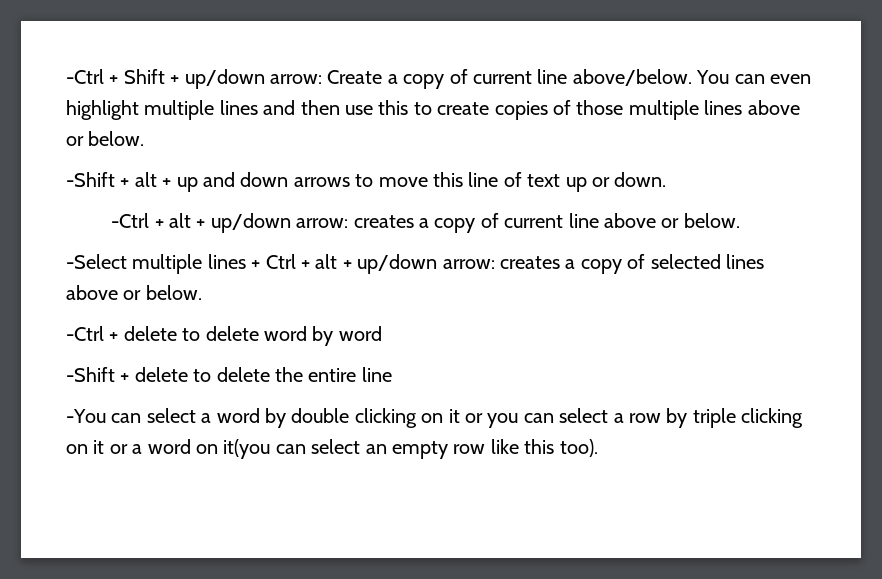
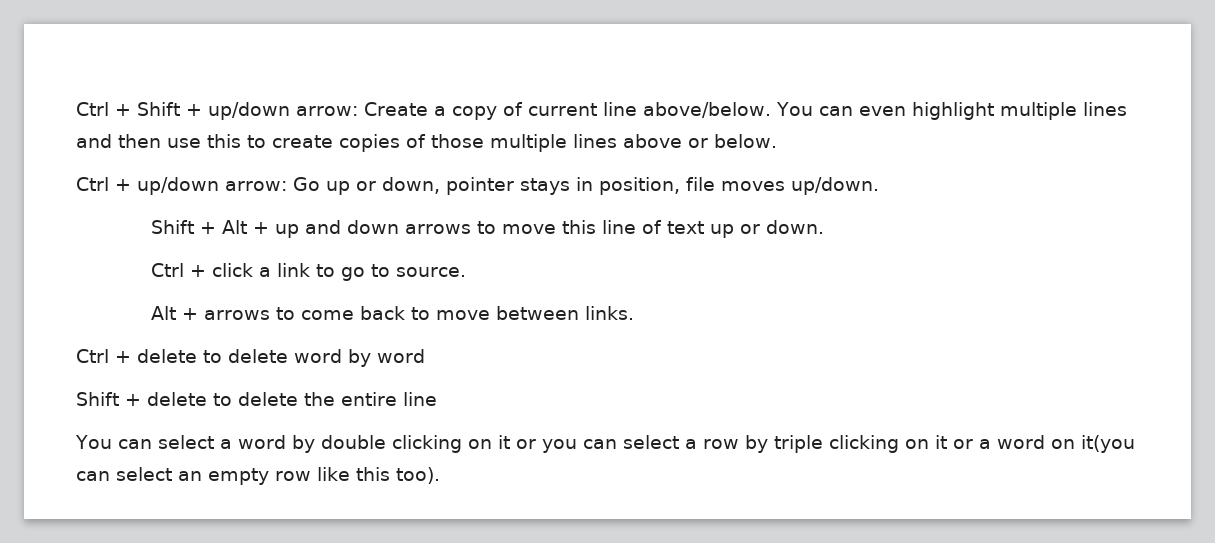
- -Ctrl + Shift + up/down arrow: Create a copy of current line above/below.
+ Ctrl + Shift + up/down arrow: Create a copy of current line above/below.
- -Shift + alt + up and down arrows to move this line of text up or down.
+ Ctrl + up/down arrow: Go up or down, pointer stays in position, file moves up/down.
+ Shift + Alt + up and down arrows to move this line of text up or down.
- -Ctrl + alt + up/down arrow: creates a copy of current line above or below.
- -Select multiple lines + Ctrl + alt + up/down arrow: creates a copy of selected lines above or below.
- -Ctrl + delete to delete word by word
+ Ctrl + click a link to go to source.
+ Alt + arrows to come back to move between links.
+ Ctrl + delete to delete word by word
- -Shift + delete to delete the entire line
+ Shift + delete to delete the entire line
- -You can select a word by double clicking on it or you can select a row by triple clicking on it or a word on it(you can select an empty row like this too).
+ You can select a word by double clicking on it or you can select a row by triple clicking on it or a word on it(you can select an empty row like this too).

